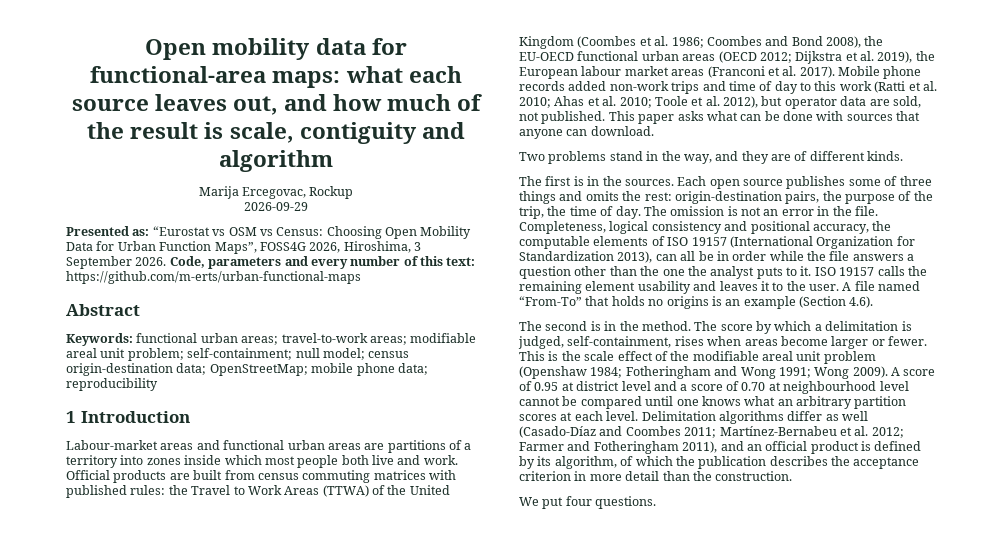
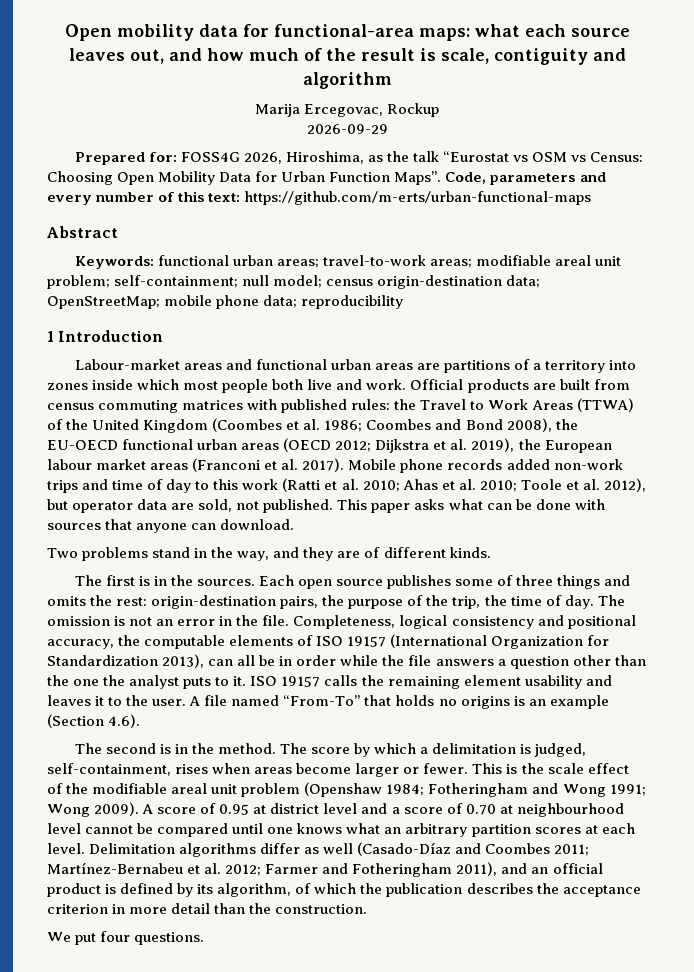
- Presented as: “Eurostat vs OSM vs Census: Choosing Open Mobility Data for Urban Function Maps”, FOSS4G 2026, Hiroshima, 3 September 2026.
+ Prepared for: FOSS4G 2026, Hiroshima, as the talk “Eurostat vs OSM vs Census: Choosing Open Mobility Data for Urban Function Maps”.

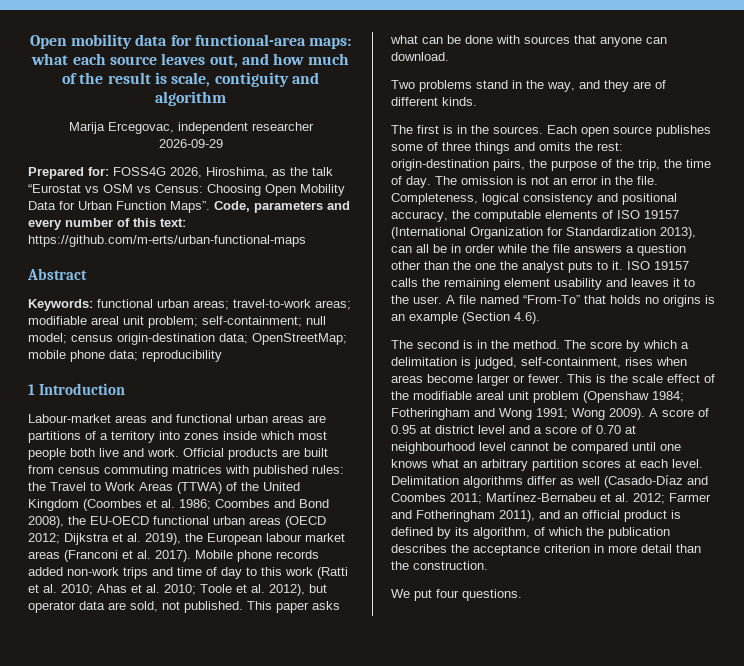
- Marija Ercegovac, Rockup
+ Marija Ercegovac, independent researcher

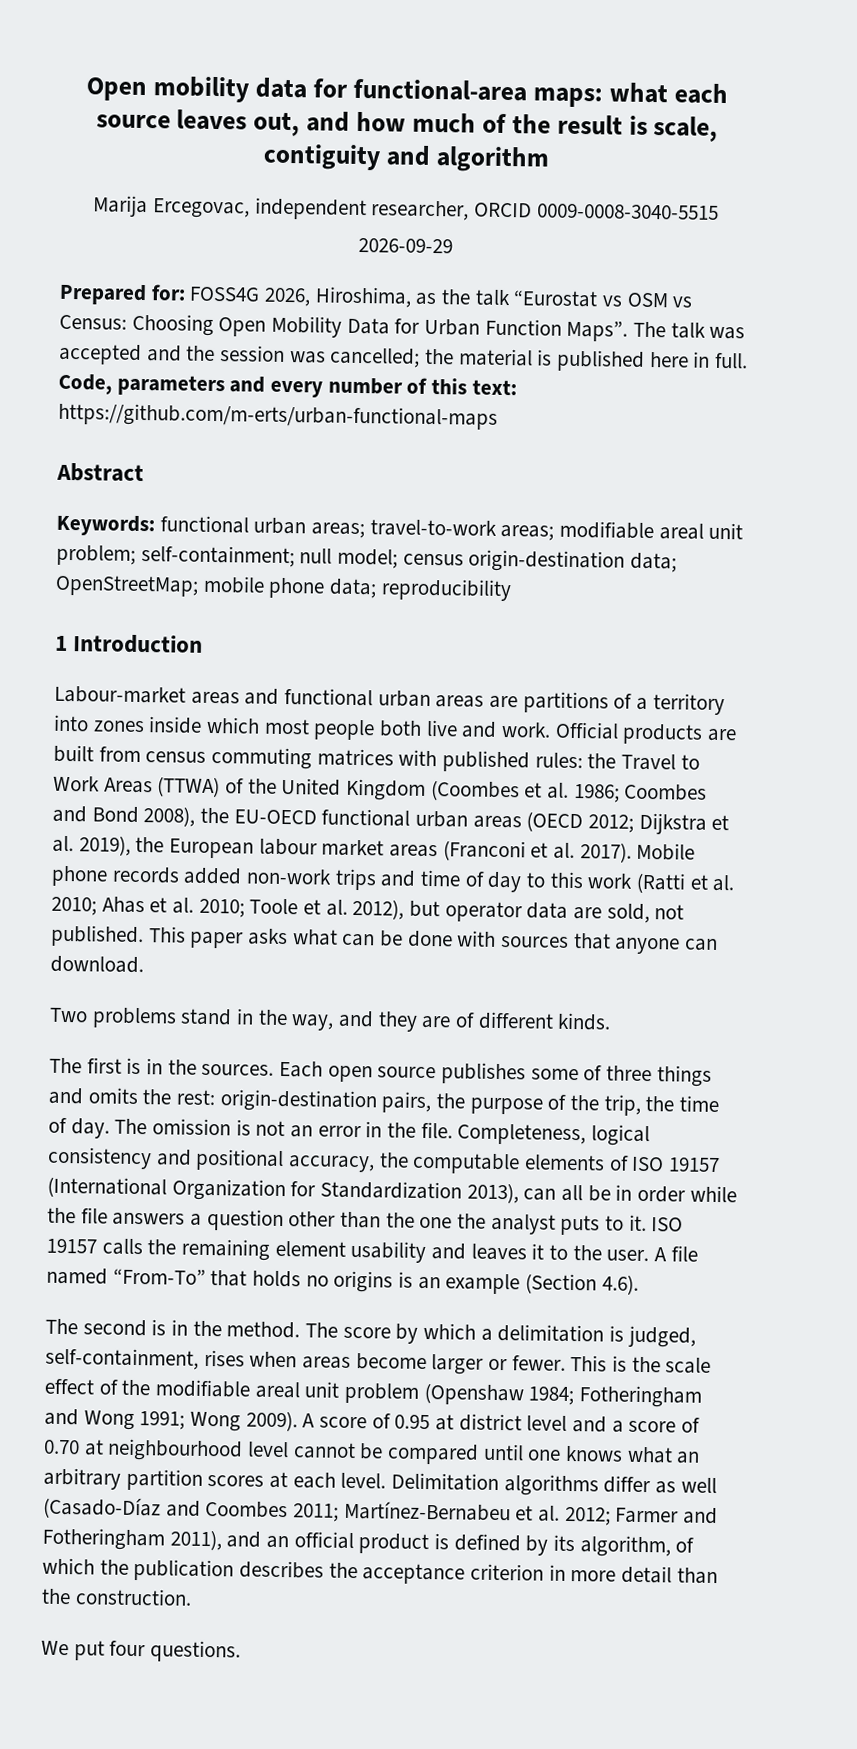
- Marija Ercegovac, independent researcher
+ Marija Ercegovac, independent researcher, ORCID 0009-0008-3040-5515
+ The talk was accepted and the session was cancelled; the material is published here in full.

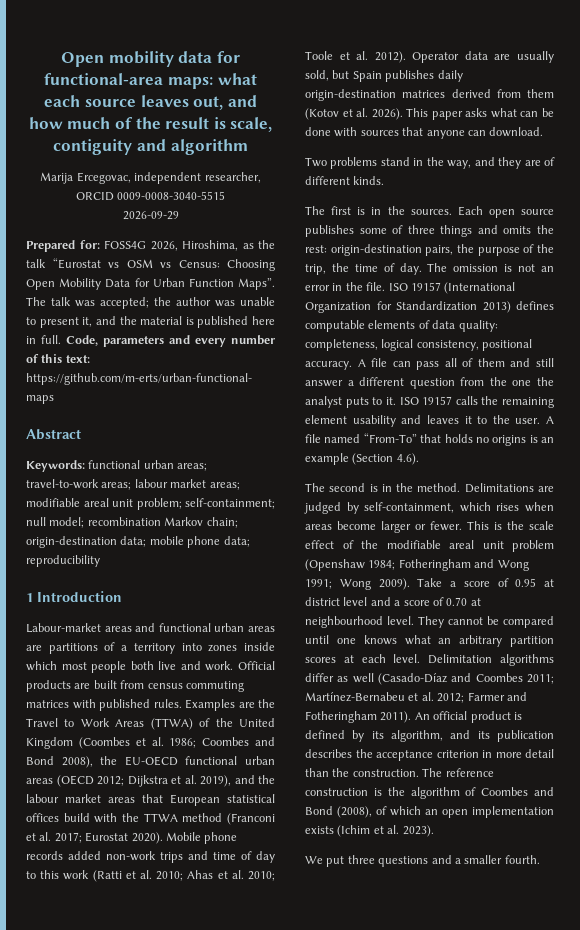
- The talk was accepted and the session was cancelled; the material is published here in full.
+ The talk was accepted; the author was unable to present it, and the material is published here in full.
- Keywords: functional urban areas; travel-to-work areas; modifiable areal unit problem; self-containment; null model; census origin-destination data; OpenStreetMap; mobile phone data; reproducibility
+ Keywords: functional urban areas; travel-to-work areas; labour market areas; modifiable areal unit problem; self-containment; null model; recombination Markov chain; origin-destination data; mobile phone data; reproducibility
- Official products are built from census commuting matrices with published rules: the Travel to Work Areas (TTWA) of the United Kingdom (Coombes et al. 1986; Coombes and Bond 2008), the EU-OECD functional urban areas (OECD 2012; Dijkstra et al. 2019), the European labour market areas (Franconi et al. 2017).
+ Official products are built from census commuting matrices with published rules. Examples are the Travel to Work Areas (TTWA) of the United Kingdom (Coombes et al. 1986; Coombes and Bond 2008), the EU-OECD functional urban areas (OECD 2012; Dijkstra et al. 2019), and the labour market areas that European statistical offices build with the TTWA method (Franconi et al. 2017; Eurostat 2020).
- Mobile phone records added non-work trips and time of day to this work (Ratti et al. 2010; Ahas et al. 2010; Toole et al. 2012), but operator data are sold, not published.
+ Mobile phone records added non-work trips and time of day to this work (Ratti et al. 2010; Ahas et al. 2010; Toole et al. 2012). Operator data are usually sold, but Spain publishes daily origin-destination matrices derived from them (Kotov et al. 2026).
- Completeness, logical consistency and positional accuracy, the computable elements of ISO 19157 (International Organization for Standardization 2013), can all be in order while the file answers a question other than the one the analyst puts to it.
+ ISO 19157 (International Organization for Standardization 2013) defines computable elements of data quality: completeness, logical consistency, positional accuracy. A file can pass all of them and still answer a different question from the one the analyst puts to it.
- The score by which a delimitation is judged, self-containment, rises when areas become larger or fewer.
+ Delimitations are judged by self-containment, which rises when areas become larger or fewer.
- A score of 0.95 at district level and a score of 0.70 at neighbourhood level cannot be compared until one knows what an arbitrary partition scores at each level.
+ Take a score of 0.95 at district level and a score of 0.70 at neighbourhood level. They cannot be compared until one knows what an arbitrary partition scores at each level.
- Delimitation algorithms differ as well (Casado-Díaz and Coombes 2011; Martínez-Bernabeu et al. 2012; Farmer and Fotheringham 2011), and an official product is defined by its algorithm, of which the publication describes the acceptance criterion in more detail than the construction.
- We put four questions.
+ Delimitation algorithms differ as well (Casado-Díaz and Coombes 2011; Martínez-Bernabeu et al. 2012; Farmer and Fotheringham 2011). An official product is defined by its algorithm, and its publication describes the acceptance criterion in more detail than the construction. The reference construction is the algorithm of Coombes and Bond (2008), of which an open implementation exists (Ichim et al. 2023).
+ We put three questions and a smaller fourth.

